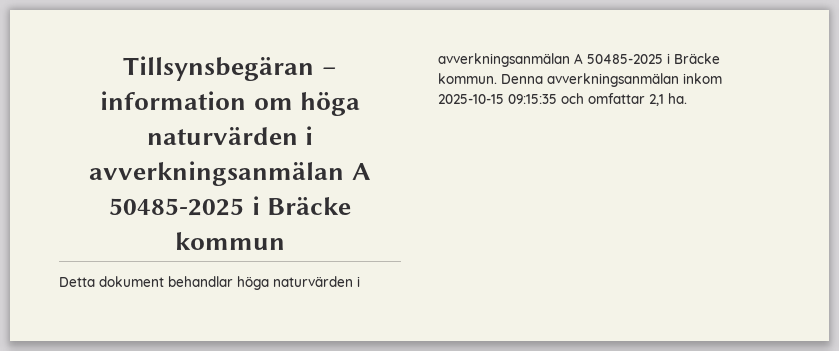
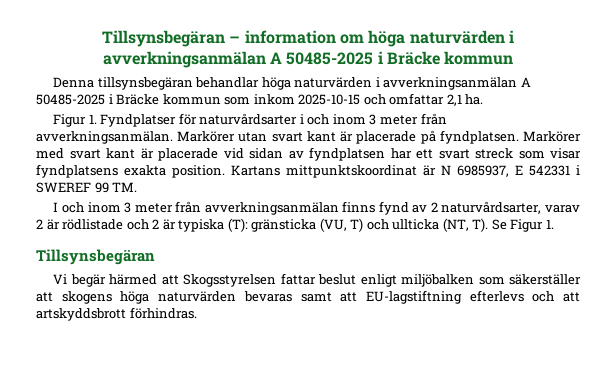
- Detta dokument behandlar höga naturvärden i avverkningsanmälan A 50485-2025 i Bräcke kommun. Denna avverkningsanmälan inkom 2025-10-15 09:15:35 och omfattar 2,1 ha.
+ Denna tillsynsbegäran behandlar höga naturvärden i avverkningsanmälan A 50485-2025 i Bräcke kommun som inkom 2025-10-15 och omfattar 2,1 ha.
+ Figur 1. Fyndplatser för naturvårdsarter i och inom 3 meter från avverkningsanmälan. Markörer utan svart kant är placerade på fyndplatsen. Markörer med svart kant är placerade vid sidan av fyndplatsen har ett svart streck som visar fyndplatsens exakta position. Kartans mittpunktskoordinat är N 6985937, E 542331 i SWEREF 99 TM.
+ I och inom 3 meter från avverkningsanmälan finns fynd av 2 naturvårdsarter, varav 2 är rödlistade och 2 är typiska (T): gränsticka (VU, T) och ullticka (NT, T). Se Figur 1.
+ Tillsynsbegäran
+ Vi begär härmed att Skogsstyrelsen fattar beslut enligt miljöbalken som säkerställer att skogens höga naturvärden bevaras samt att EU-lagstiftning efterlevs och att artskyddsbrott förhindras.

